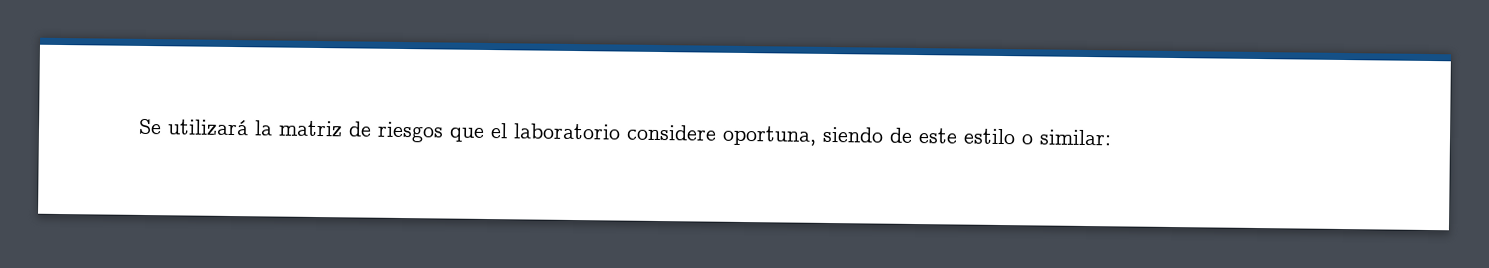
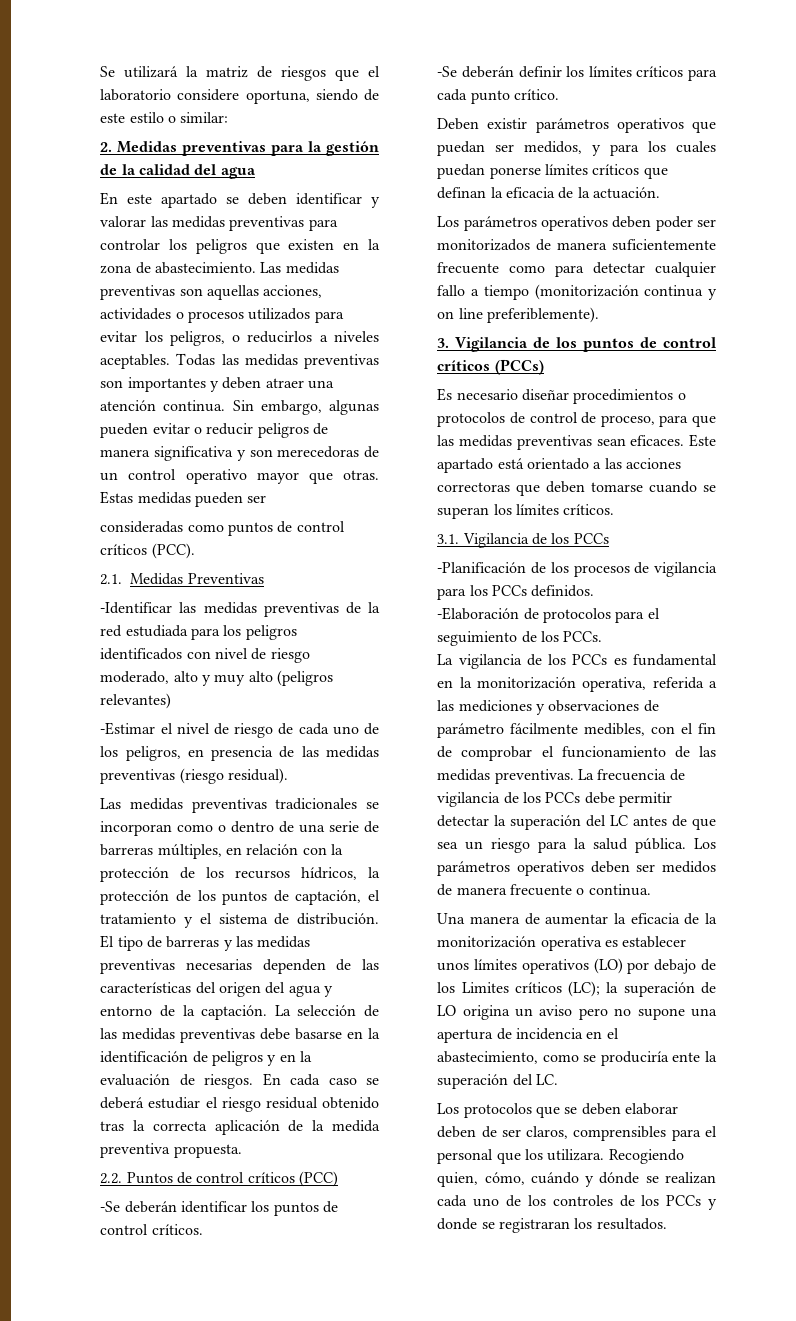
+ 2. Medidas preventivas para la gestión de la calidad del agua
+ En este apartado se deben identificar y valorar las medidas preventivas para controlar los peligros que existen en la zona de abastecimiento. Las medidas preventivas son aquellas acciones, actividades o procesos utilizados para evitar los peligros, o reducirlos a niveles aceptables. Todas las medidas preventivas son importantes y deben atraer una atención continua. Sin embargo, algunas pueden evitar o reducir peligros de manera significativa y son merecedoras de un control operativo mayor que otras. Estas medidas pueden ser
+ consideradas como puntos de control críticos (PCC).
+ 2.1. Medidas Preventivas
+ -Identificar las medidas preventivas de la red estudiada para los peligros identificados con nivel de riesgo moderado, alto y muy alto (peligros relevantes)
+ -Estimar el nivel de riesgo de cada uno de los peligros, en presencia de las medidas preventivas (riesgo residual).
+ Las medidas preventivas tradicionales se incorporan como o dentro de una serie de barreras múltiples, en relación con la protección de los recursos hídricos, la protección de los puntos de captación, el tratamiento y el sistema de distribución. El tipo de barreras y las medidas preventivas necesarias dependen de las características del origen del agua y entorno de la captación. La selección de las medidas preventivas debe basarse en la identificación de peligros y en la evaluación de riesgos. En cada caso se deberá estudiar el riesgo residual obtenido tras la correcta aplicación de la medida preventiva propuesta.
+ 2.2. Puntos de control críticos (PCC)
+ -Se deberán identificar los puntos de control críticos.
+ -Se deberán definir los límites críticos para cada punto crítico.
+ Deben existir parámetros operativos que puedan ser medidos, y para los cuales puedan ponerse límites críticos que definan la eficacia de la actuación.
+ Los parámetros operativos deben poder ser monitorizados de manera suficientemente frecuente como para detectar cualquier fallo a tiempo (monitorización continua y on line preferiblemente).
+ 3. Vigilancia de los puntos de control críticos (PCCs)
+ Es necesario diseñar procedimientos o protocolos de control de proceso, para que las medidas preventivas sean eficaces. Este apartado está orientado a las acciones correctoras que deben tomarse cuando se superan los límites críticos.
+ 3.1. Vigilancia de los PCCs
+ -Planificación de los procesos de vigilancia para los PCCs definidos.
+ -Elaboración de protocolos para el seguimiento de los PCCs.
+ La vigilancia de los PCCs es fundamental en la monitorización operativa, referida a las mediciones y observaciones de parámetro fácilmente medibles, con el fin de comprobar el funcionamiento de las medidas preventivas. La frecuencia de vigilancia de los PCCs debe permitir detectar la superación del LC antes de que sea un riesgo para la salud pública. Los parámetros operativos deben ser medidos de manera frecuente o continua.
+ Una manera de aumentar la eficacia de la monitorización operativa es establecer unos límites operativos (LO) por debajo de los Limites críticos (LC); la superación de LO origina un aviso pero no supone una apertura de incidencia en el abastecimiento, como se produciría ente la superación del LC.
+ Los protocolos que se deben elaborar deben de ser claros, comprensibles para el personal que los utilizara. Recogiendo quien, cómo, cuándo y dónde se realizan cada uno de los controles de los PCCs y donde se registraran los resultados.

